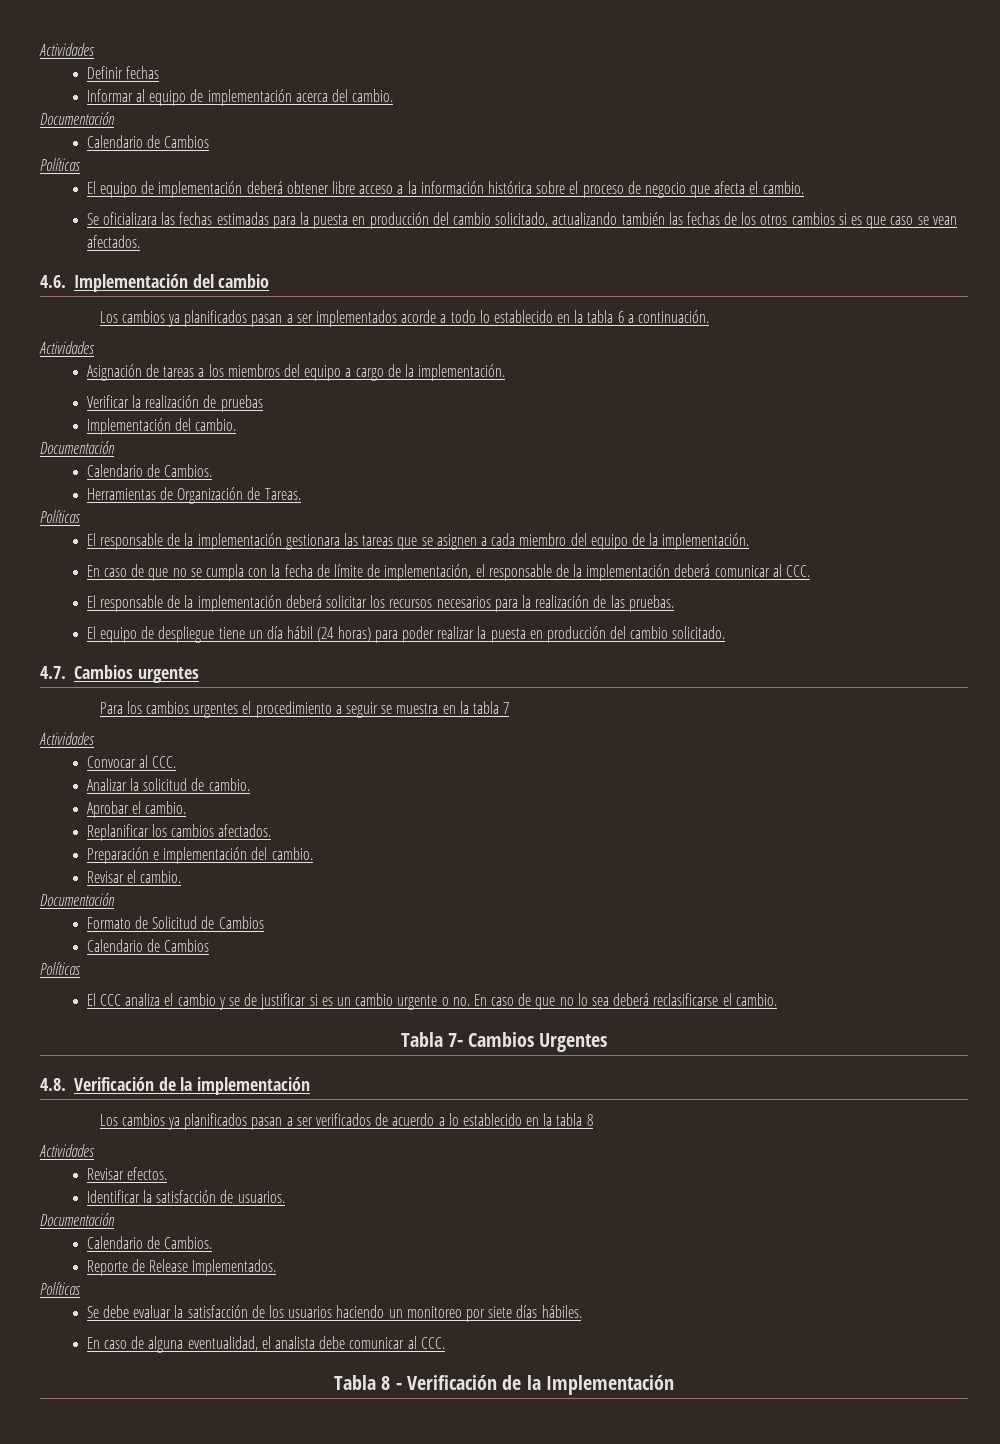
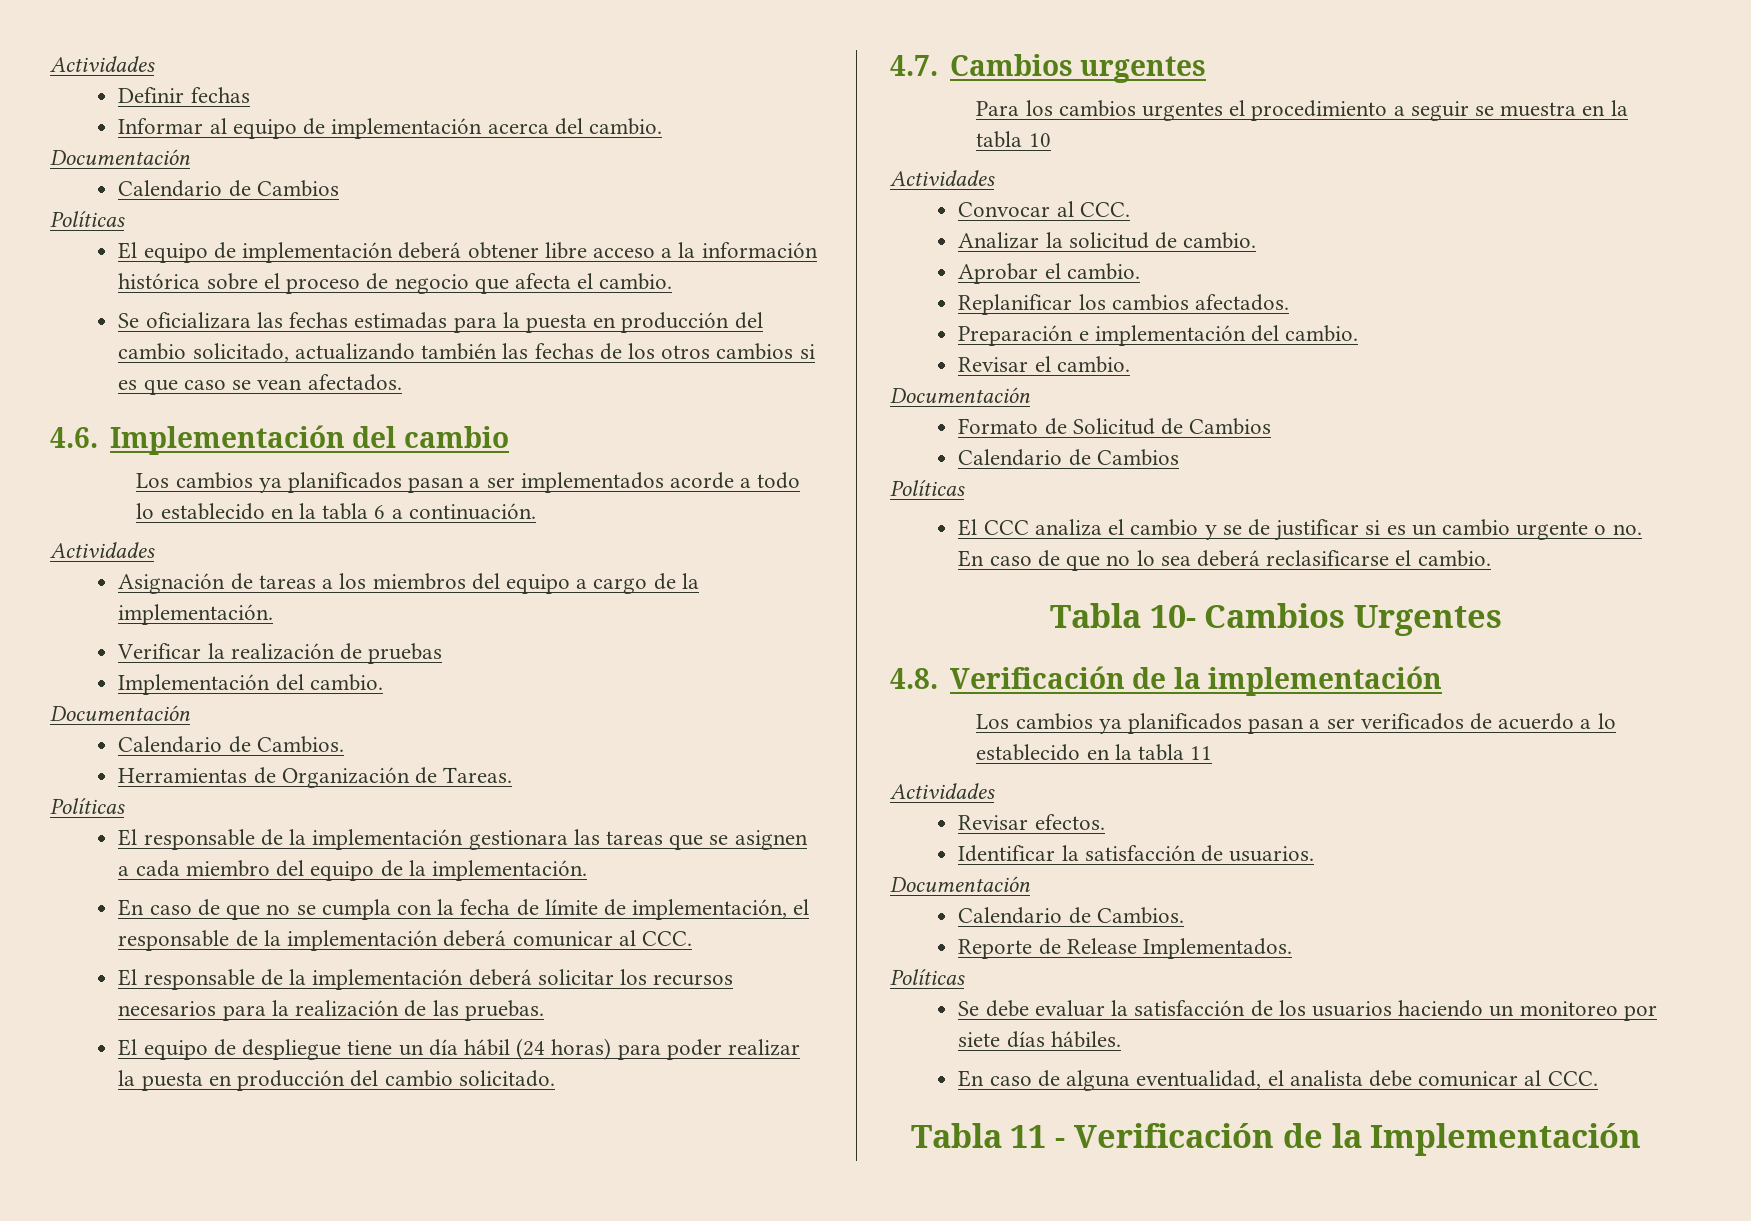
- Para los cambios urgentes el procedimiento a seguir se muestra en la tabla 7
+ Para los cambios urgentes el procedimiento a seguir se muestra en la tabla 10
- Tabla 7- Cambios Urgentes
+ Tabla 10- Cambios Urgentes
- Los cambios ya planificados pasan a ser verificados de acuerdo a lo establecido en la tabla 8
+ Los cambios ya planificados pasan a ser verificados de acuerdo a lo establecido en la tabla 11
- Tabla 8 - Verificación de la Implementación
+ Tabla 11 - Verificación de la Implementación

